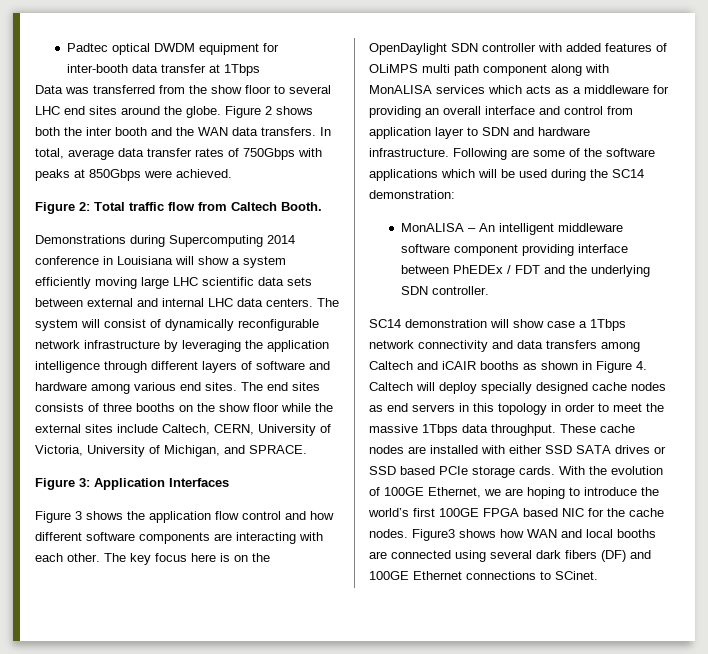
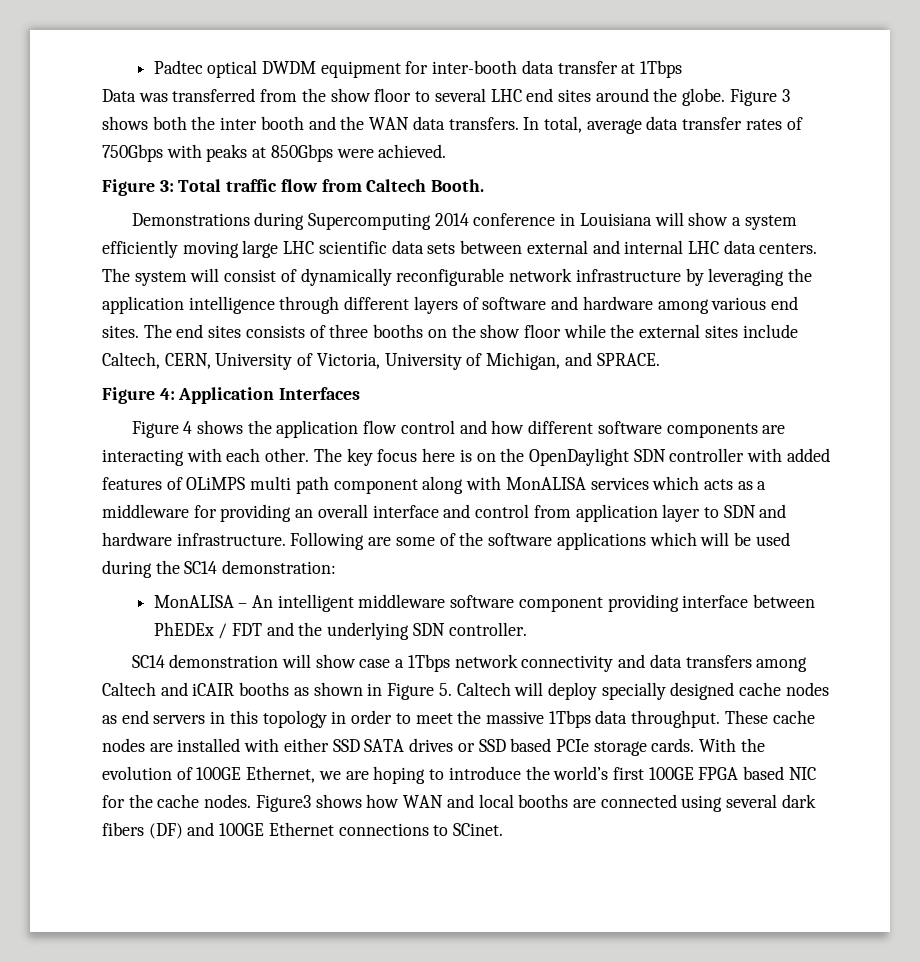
- Figure 2 shows both the inter booth and the WAN data transfers.
+ Figure 3 shows both the inter booth and the WAN data transfers.
- Figure 2: Total traffic flow from Caltech Booth.
+ Figure 3: Total traffic flow from Caltech Booth.
- Figure 3: Application Interfaces
+ Figure 4: Application Interfaces
- Figure 3 shows the application flow control and how different software components are interacting with each other.
+ Figure 4 shows the application flow control and how different software components are interacting with each other.
- SC14 demonstration will show case a 1Tbps network connectivity and data transfers among Caltech and iCAIR booths as shown in Figure 4. Caltech will deploy specially designed cache nodes as end servers in this topology in order to meet the massive 1Tbps data throughput.
+ SC14 demonstration will show case a 1Tbps network connectivity and data transfers among Caltech and iCAIR booths as shown in Figure 5. Caltech will deploy specially designed cache nodes as end servers in this topology in order to meet the massive 1Tbps data throughput.

